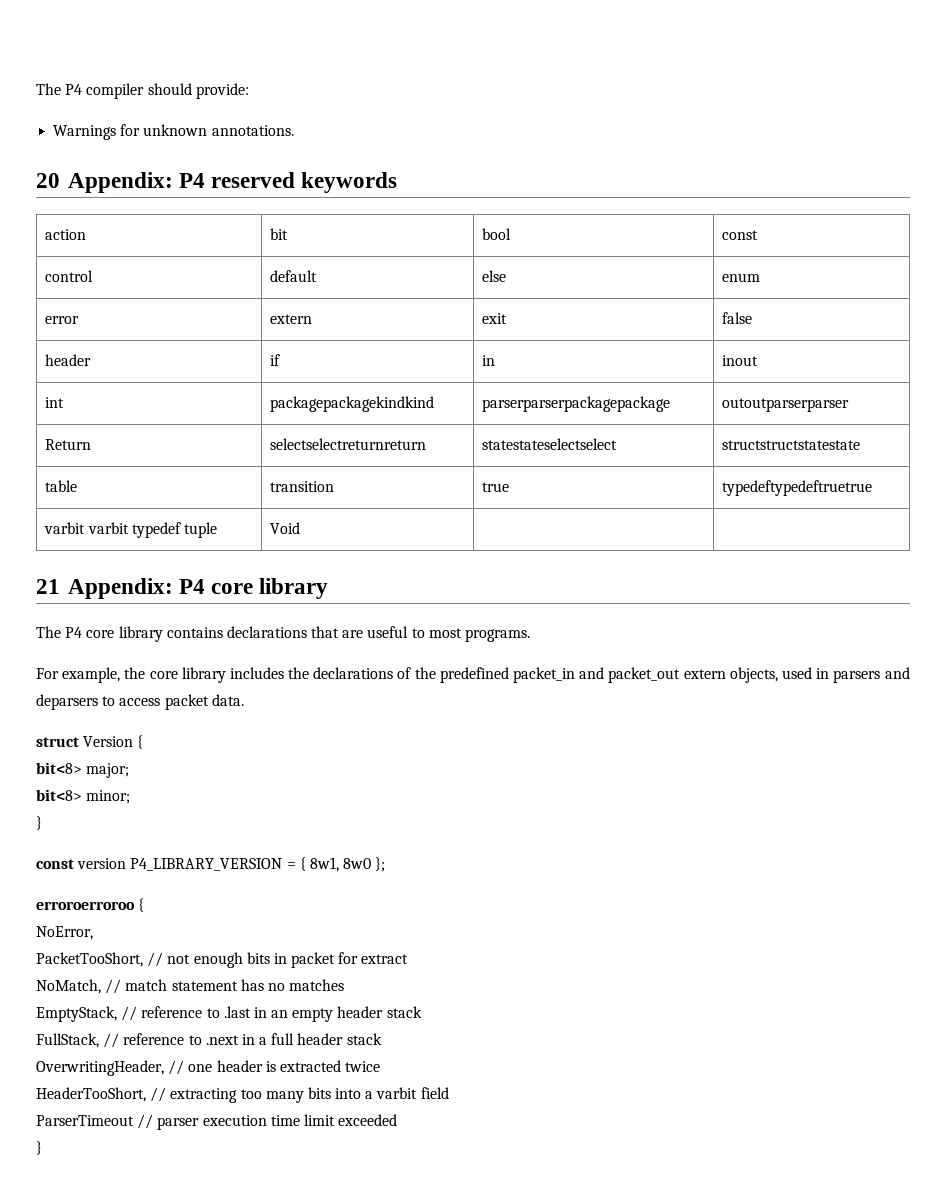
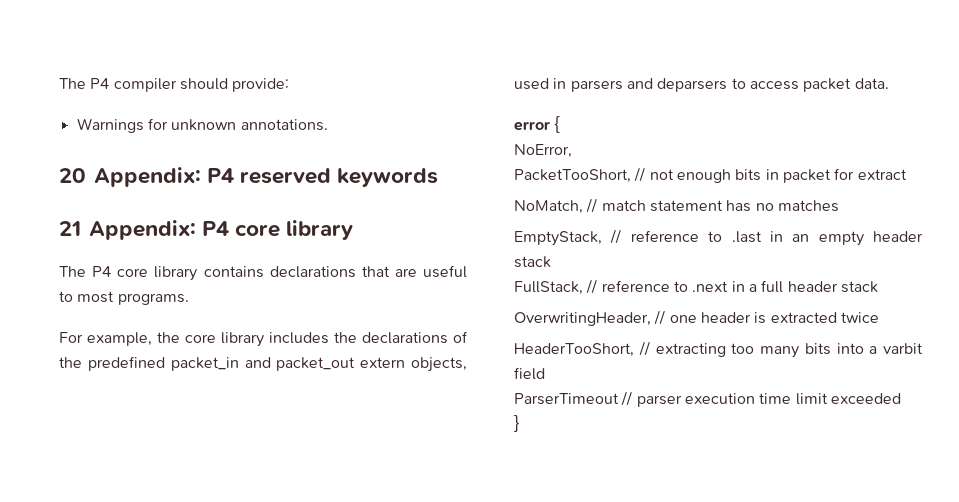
- action | bit | bool | const
- control | default | else | enum
- error | extern | exit | false
- header | if | in | inout
- int | packagepackagekindkind | parserparserpackagepackage | outoutparserparser
- Return | selectselectreturnreturn | statestateselectselect | structstructstatestate
- table | transition | true | typedeftypedeftruetrue
- varbit varbit typedef tuple | Void | |
- struct Version {
- bit<8> major;
- bit<8> minor;
- }
- const version P4_LIBRARY_VERSION = { 8w1, 8w0 };
- erroroerroroo {
+ error {

